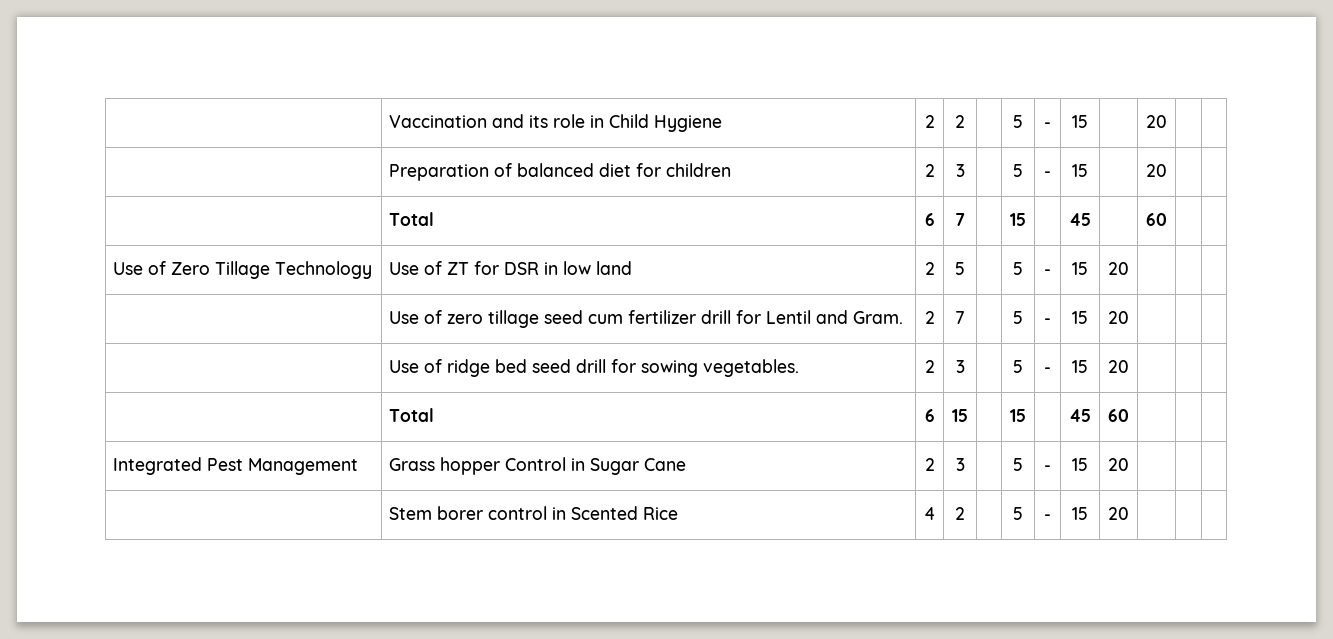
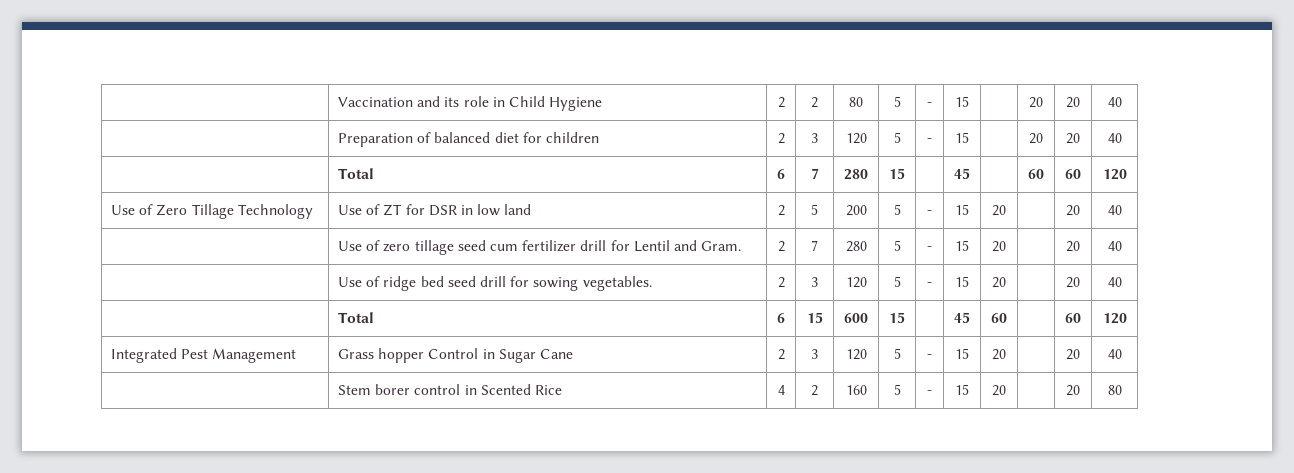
- | Vaccination and its role in Child Hygiene | 2 | 2 | | 5 | - | 15 | | 20 | |
+ | Vaccination and its role in Child Hygiene | 2 | 2 | 80 | 5 | - | 15 | | 20 | 20 | 40
- | Preparation of balanced diet for children | 2 | 3 | | 5 | - | 15 | | 20 | |
+ | Preparation of balanced diet for children | 2 | 3 | 120 | 5 | - | 15 | | 20 | 20 | 40
- | Total | 6 | 7 | | 15 | | 45 | | 60 | |
+ | Total | 6 | 7 | 280 | 15 | | 45 | | 60 | 60 | 120
- Use of Zero Tillage Technology | Use of ZT for DSR in low land | 2 | 5 | | 5 | - | 15 | 20 | | |
+ Use of Zero Tillage Technology | Use of ZT for DSR in low land | 2 | 5 | 200 | 5 | - | 15 | 20 | | 20 | 40
- | Use of zero tillage seed cum fertilizer drill for Lentil and Gram. | 2 | 7 | | 5 | - | 15 | 20 | | |
+ | Use of zero tillage seed cum fertilizer drill for Lentil and Gram. | 2 | 7 | 280 | 5 | - | 15 | 20 | | 20 | 40
- | Use of ridge bed seed drill for sowing vegetables. | 2 | 3 | | 5 | - | 15 | 20 | | |
+ | Use of ridge bed seed drill for sowing vegetables. | 2 | 3 | 120 | 5 | - | 15 | 20 | | 20 | 40
- | Total | 6 | 15 | | 15 | | 45 | 60 | | |
+ | Total | 6 | 15 | 600 | 15 | | 45 | 60 | | 60 | 120
- Integrated Pest Management | Grass hopper Control in Sugar Cane | 2 | 3 | | 5 | - | 15 | 20 | | |
+ Integrated Pest Management | Grass hopper Control in Sugar Cane | 2 | 3 | 120 | 5 | - | 15 | 20 | | 20 | 40
- | Stem borer control in Scented Rice | 4 | 2 | | 5 | - | 15 | 20 | | |
+ | Stem borer control in Scented Rice | 4 | 2 | 160 | 5 | - | 15 | 20 | | 20 | 80

